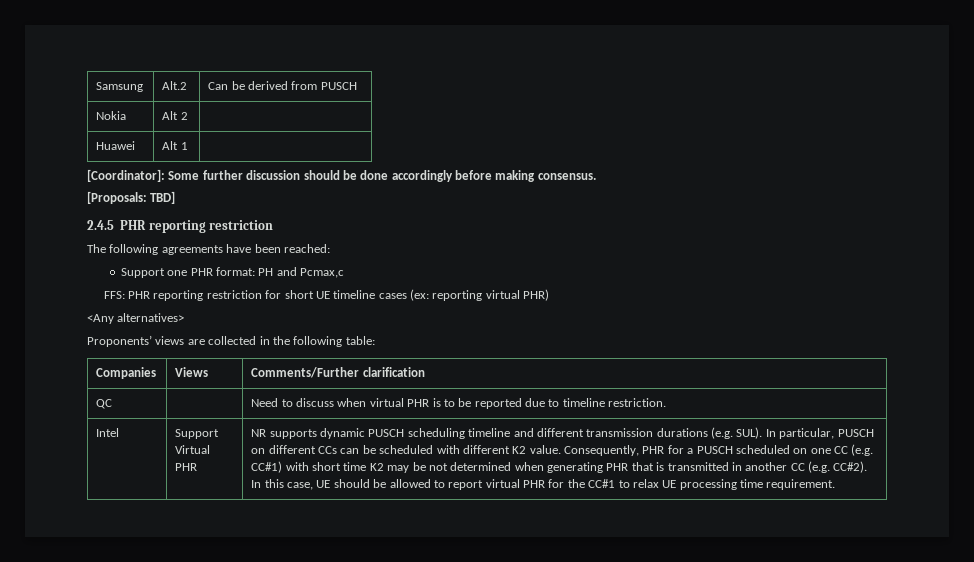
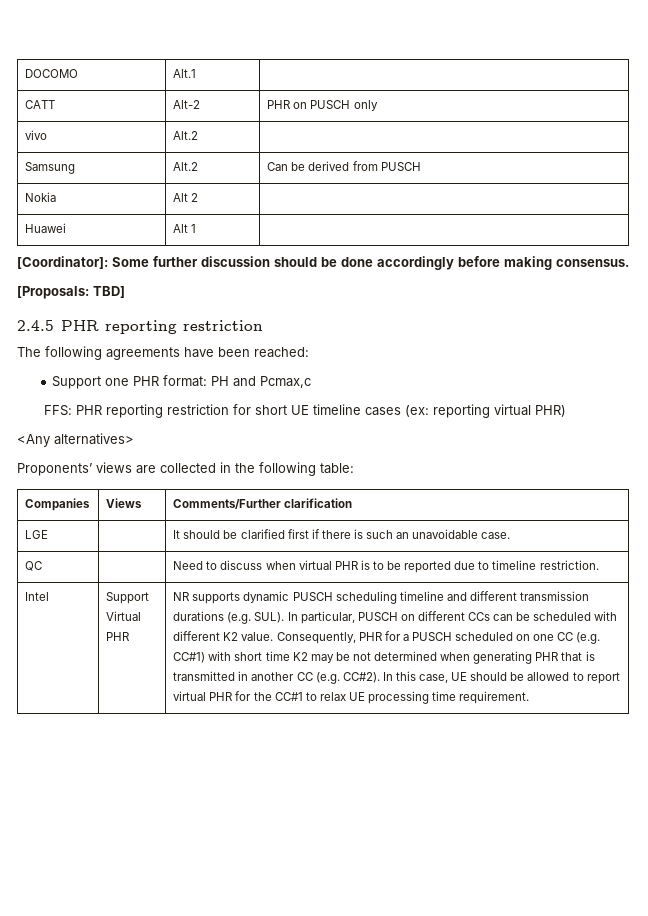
+ DOCOMO | Alt.1 |
+ CATT | Alt-2 | PHR on PUSCH only
+ vivo | Alt.2 |
+ LGE | | It should be clarified first if there is such an unavoidable case.

